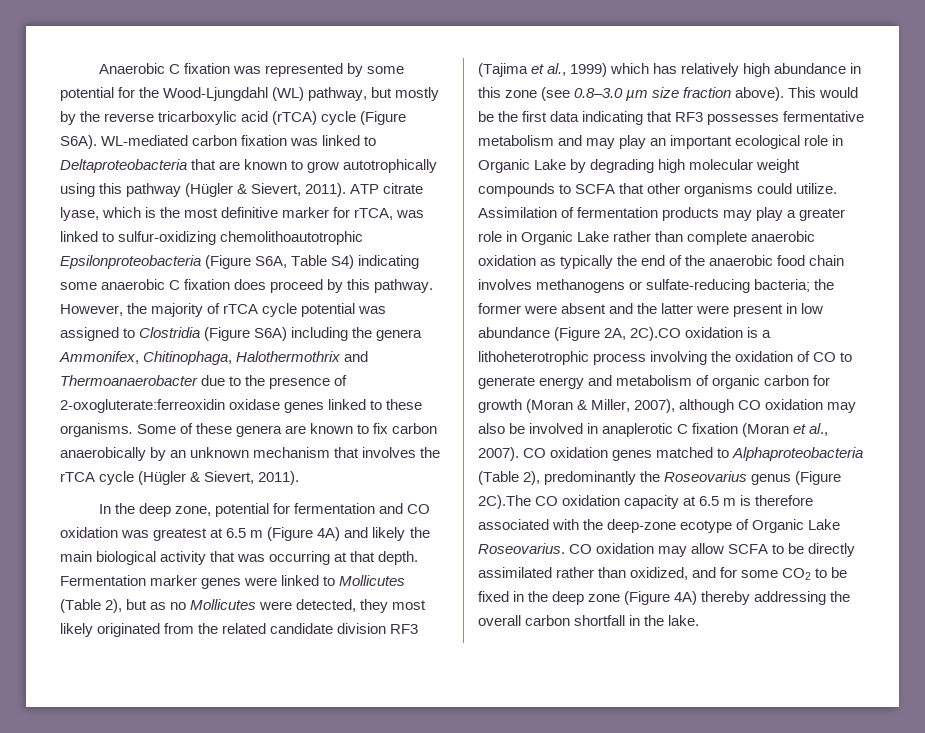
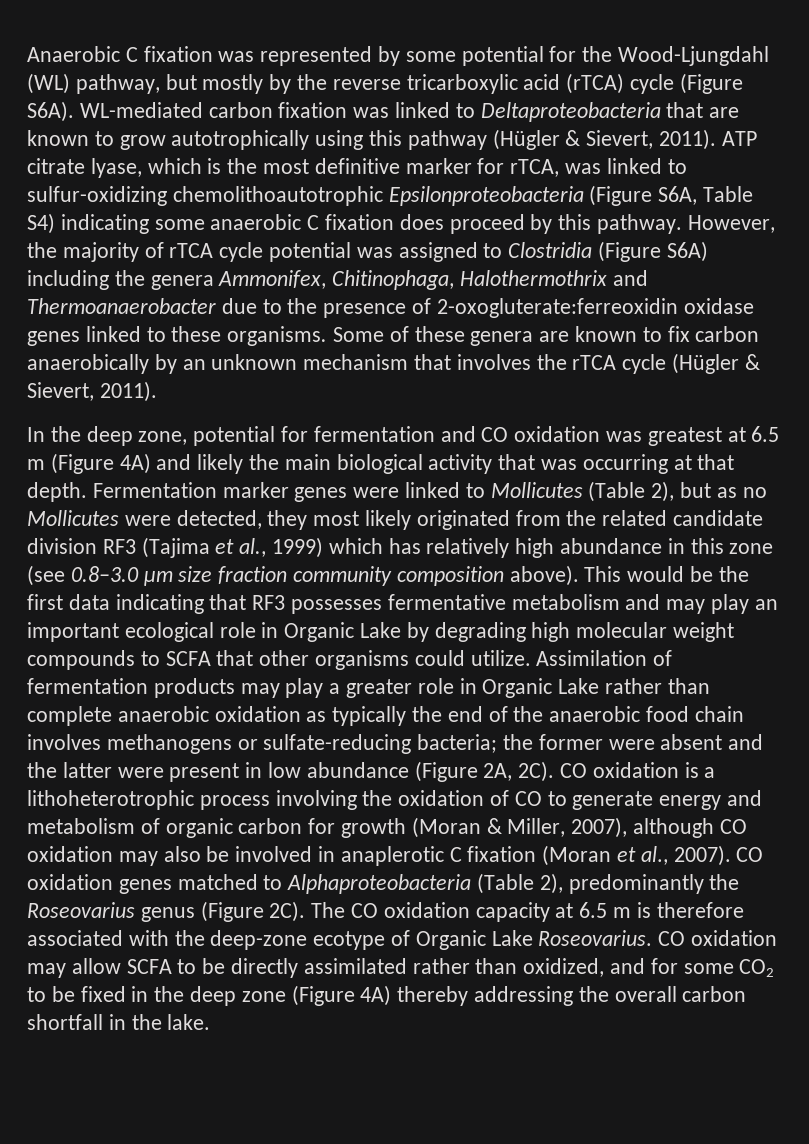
- Fermentation marker genes were linked to Mollicutes (Table 2), but as no Mollicutes were detected, they most likely originated from the related candidate division RF3 (Tajima et al., 1999) which has relatively high abundance in this zone (see 0.8–3.0 µm size fraction above).
+ Fermentation marker genes were linked to Mollicutes (Table 2), but as no Mollicutes were detected, they most likely originated from the related candidate division RF3 (Tajima et al., 1999) which has relatively high abundance in this zone (see 0.8–3.0 µm size fraction community composition above).
- the former were absent and the latter were present in low abundance (Figure 2A, 2C).CO oxidation is a lithoheterotrophic process involving the oxidation of CO to generate energy and metabolism of organic carbon for growth (Moran & Miller, 2007), although CO oxidation may also be involved in anaplerotic C fixation (Moran et al., 2007).
+ the former were absent and the latter were present in low abundance (Figure 2A, 2C). CO oxidation is a lithoheterotrophic process involving the oxidation of CO to generate energy and metabolism of organic carbon for growth (Moran & Miller, 2007), although CO oxidation may also be involved in anaplerotic C fixation (Moran et al., 2007).
- CO oxidation genes matched to Alphaproteobacteria (Table 2), predominantly the Roseovarius genus (Figure 2C).The CO oxidation capacity at 6.5 m is therefore associated with the deep-zone ecotype of Organic Lake Roseovarius.
+ CO oxidation genes matched to Alphaproteobacteria (Table 2), predominantly the Roseovarius genus (Figure 2C). The CO oxidation capacity at 6.5 m is therefore associated with the deep-zone ecotype of Organic Lake Roseovarius.

